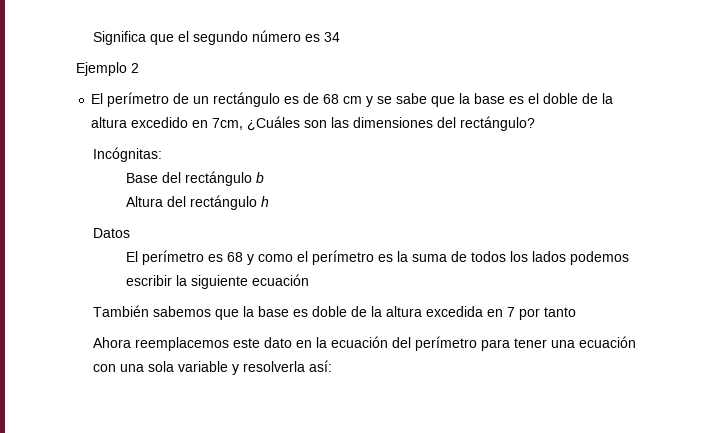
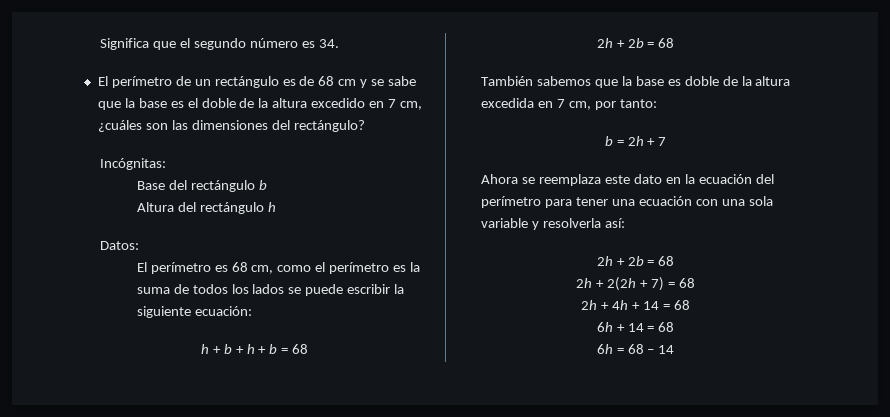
- Significa que el segundo número es 34
- Ejemplo 2
+ Significa que el segundo número es 34.
- El perímetro de un rectángulo es de 68 cm y se sabe que la base es el doble de la altura excedido en 7cm, ¿Cuáles son las dimensiones del rectángulo?
+ El perímetro de un rectángulo es de 68 cm y se sabe que la base es el doble de la altura excedido en 7 cm, ¿cuáles son las dimensiones del rectángulo?
- Datos
+ Datos:
- El perímetro es 68 y como el perímetro es la suma de todos los lados podemos escribir la siguiente ecuación
+ El perímetro es 68 cm, como el perímetro es la suma de todos los lados se puede escribir la siguiente ecuación:
+ h + b + h + b = 68
+ 2h + 2b = 68
- También sabemos que la base es doble de la altura excedida en 7 por tanto
+ También sabemos que la base es doble de la altura excedida en 7 cm, por tanto:
+ b = 2h + 7
- Ahora reemplacemos este dato en la ecuación del perímetro para tener una ecuación con una sola variable y resolverla así:
+ Ahora se reemplaza este dato en la ecuación del perímetro para tener una ecuación con una sola variable y resolverla así:
+ 2h + 2b = 68
+ 2h + 2(2h + 7) = 68
+ 2h + 4h + 14 = 68
+ 6h + 14 = 68
+ 6h = 68 – 14

